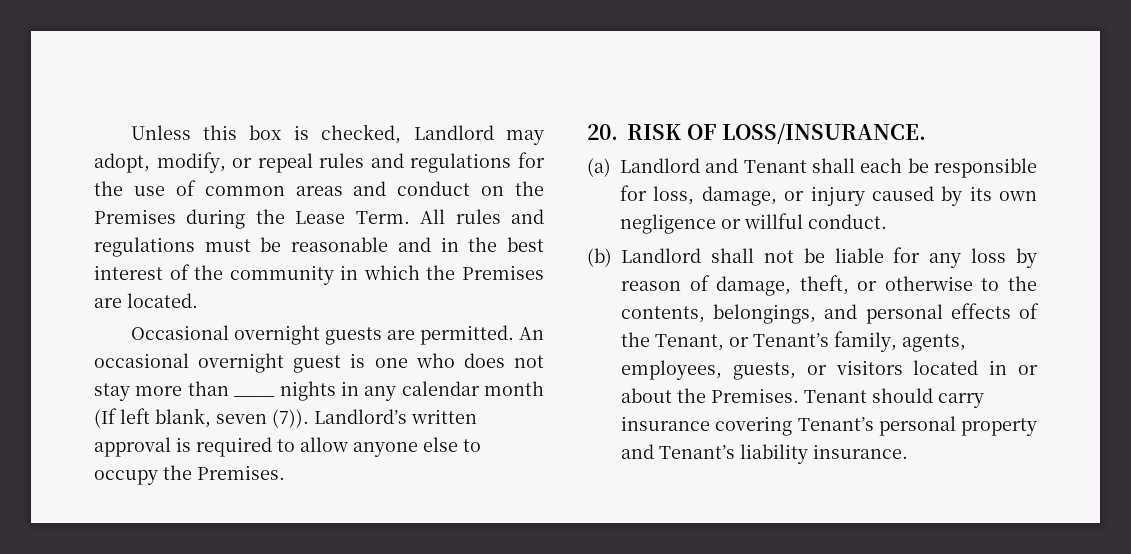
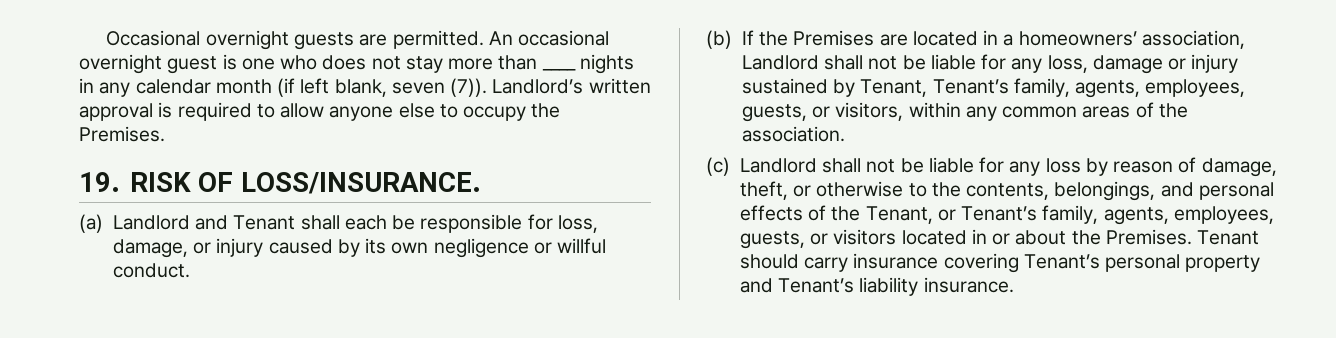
- Unless this box is checked, Landlord may adopt, modify, or repeal rules and regulations for the use of common areas and conduct on the Premises during the Lease Term. All rules and regulations must be reasonable and in the best interest of the community in which the Premises are located.
- An occasional overnight guest is one who does not stay more than ____ nights in any calendar month (If left blank, seven (7)).
+ An occasional overnight guest is one who does not stay more than ____ nights in any calendar month (if left blank, seven (7)).
- 20. RISK OF LOSS/INSURANCE.
+ 19. RISK OF LOSS/INSURANCE.
- (b) Landlord shall not be liable for any loss by reason of damage, theft, or otherwise to the contents, belongings, and personal effects of the Tenant, or Tenant’s family, agents, employees, guests, or visitors located in or about the Premises.
+ (b) If the Premises are located in a homeowners’ association, Landlord shall not be liable for any loss, damage or injury sustained by Tenant, Tenant’s family, agents, employees, guests, or visitors, within any common areas of the association.
+ (c) Landlord shall not be liable for any loss by reason of damage, theft, or otherwise to the contents, belongings, and personal effects of the Tenant, or Tenant’s family, agents, employees, guests, or visitors located in or about the Premises.

